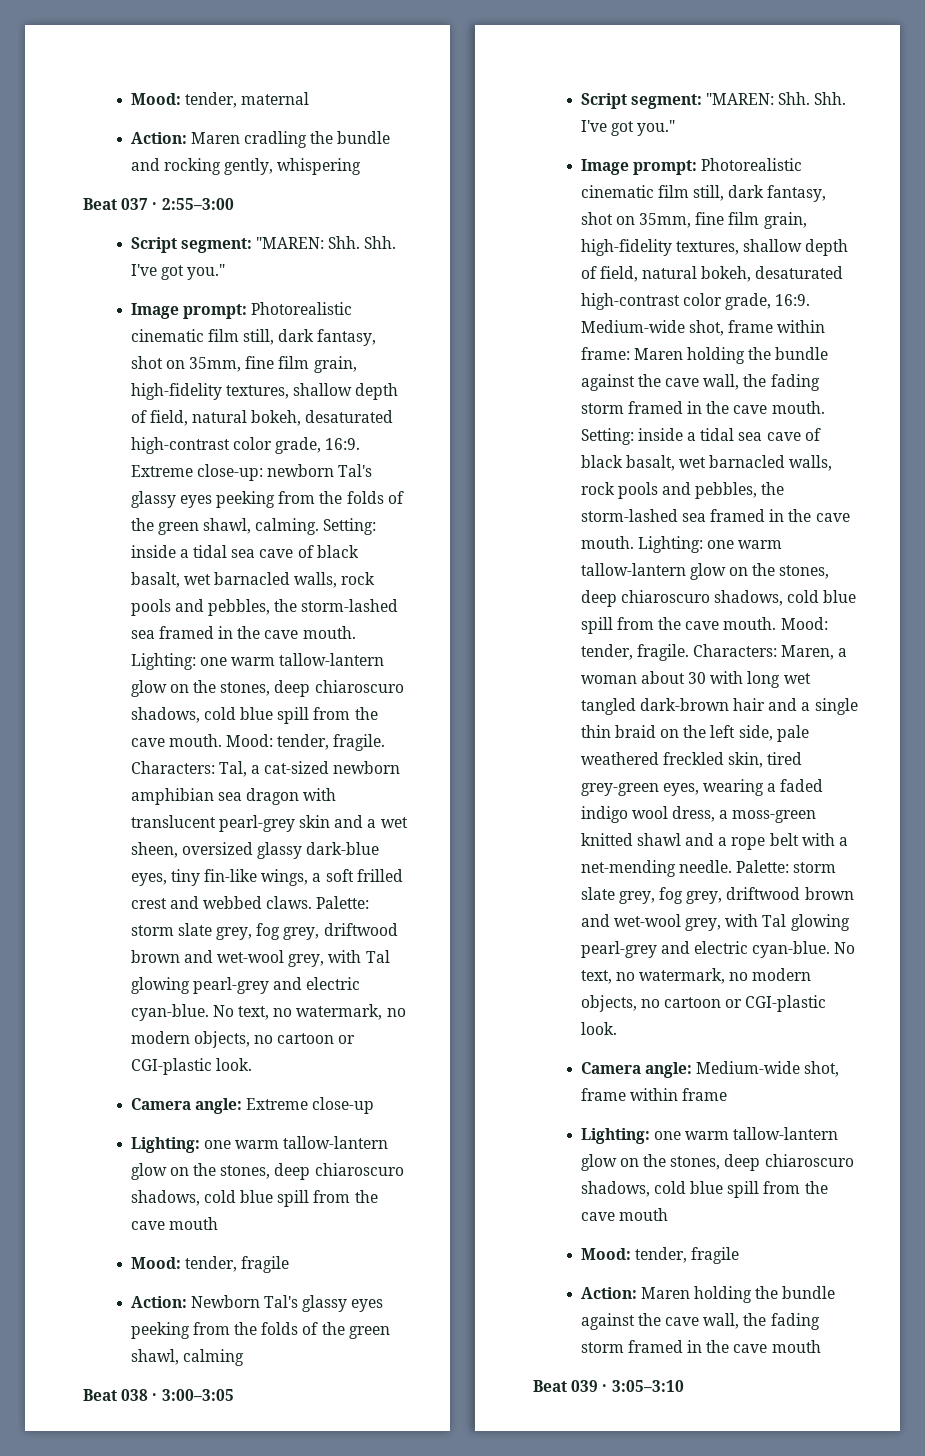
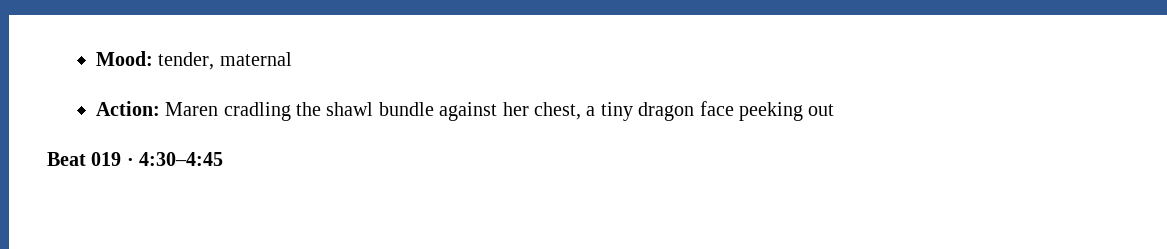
- Action: Maren cradling the bundle and rocking gently, whispering
- Beat 037 · 2:55–3:00
- Script segment: "MAREN: Shh. Shh. I've got you."
- Image prompt: Photorealistic cinematic film still, dark fantasy, shot on 35mm, fine film grain, high-fidelity textures, shallow depth of field, natural bokeh, desaturated high-contrast color grade, 16:9. Extreme close-up: newborn Tal's glassy eyes peeking from the folds of the green shawl, calming. Setting: inside a tidal sea cave of black basalt, wet barnacled walls, rock pools and pebbles, the storm-lashed sea framed in the cave mouth. Lighting: one warm tallow-lantern glow on the stones, deep chiaroscuro shadows, cold blue spill from the cave mouth. Mood: tender, fragile. Characters: Tal, a cat-sized newborn amphibian sea dragon with translucent pearl-grey skin and a wet sheen, oversized glassy dark-blue eyes, tiny fin-like wings, a soft frilled crest and webbed claws. Palette: storm slate grey, fog grey, driftwood brown and wet-wool grey, with Tal glowing pearl-grey and electric cyan-blue. No text, no watermark, no modern objects, no cartoon or CGI-plastic look.
- Camera angle: Extreme close-up
- Lighting: one warm tallow-lantern glow on the stones, deep chiaroscuro shadows, cold blue spill from the cave mouth
- Mood: tender, fragile
- Action: Newborn Tal's glassy eyes peeking from the folds of the green shawl, calming
- Beat 038 · 3:00–3:05
- Script segment: "MAREN: Shh. Shh. I've got you."
- Image prompt: Photorealistic cinematic film still, dark fantasy, shot on 35mm, fine film grain, high-fidelity textures, shallow depth of field, natural bokeh, desaturated high-contrast color grade, 16:9. Medium-wide shot, frame within frame: Maren holding the bundle against the cave wall, the fading storm framed in the cave mouth. Setting: inside a tidal sea cave of black basalt, wet barnacled walls, rock pools and pebbles, the storm-lashed sea framed in the cave mouth. Lighting: one warm tallow-lantern glow on the stones, deep chiaroscuro shadows, cold blue spill from the cave mouth. Mood: tender, fragile. Characters: Maren, a woman about 30 with long wet tangled dark-brown hair and a single thin braid on the left side, pale weathered freckled skin, tired grey-green eyes, wearing a faded indigo wool dress, a moss-green knitted shawl and a rope belt with a net-mending needle. Palette: storm slate grey, fog grey, driftwood brown and wet-wool grey, with Tal glowing pearl-grey and electric cyan-blue. No text, no watermark, no modern objects, no cartoon or CGI-plastic look.
- Camera angle: Medium-wide shot, frame within frame
- Lighting: one warm tallow-lantern glow on the stones, deep chiaroscuro shadows, cold blue spill from the cave mouth
- Mood: tender, fragile
- Action: Maren holding the bundle against the cave wall, the fading storm framed in the cave mouth
- Beat 039 · 3:05–3:10
+ Action: Maren cradling the shawl bundle against her chest, a tiny dragon face peeking out
+ Beat 019 · 4:30–4:45

